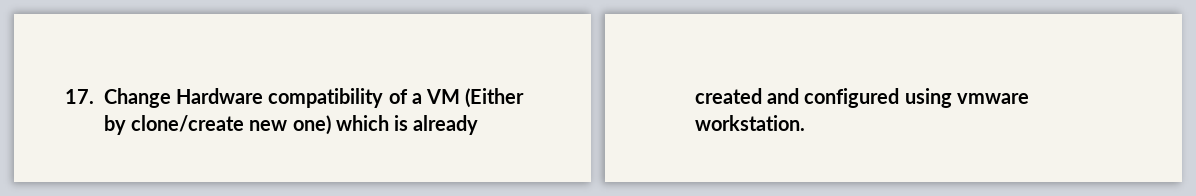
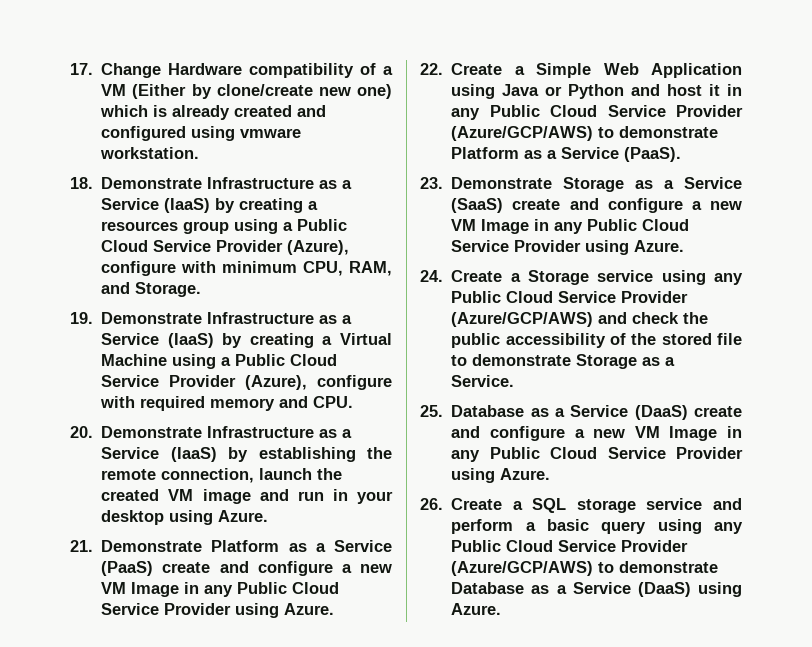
+ 18. Demonstrate Infrastructure as a Service (IaaS) by creating a resources group using a Public Cloud Service Provider (Azure), configure with minimum CPU, RAM, and Storage.
+ 19. Demonstrate Infrastructure as a Service (IaaS) by creating a Virtual Machine using a Public Cloud Service Provider (Azure), configure with required memory and CPU.
+ 20. Demonstrate Infrastructure as a Service (IaaS) by establishing the remote connection, launch the created VM image and run in your desktop using Azure.
+ 21. Demonstrate Platform as a Service (PaaS) create and configure a new VM Image in any Public Cloud Service Provider using Azure.
+ 22. Create a Simple Web Application using Java or Python and host it in any Public Cloud Service Provider (Azure/GCP/AWS) to demonstrate Platform as a Service (PaaS).
+ 23. Demonstrate Storage as a Service (SaaS) create and configure a new VM Image in any Public Cloud Service Provider using Azure.
+ 24. Create a Storage service using any Public Cloud Service Provider (Azure/GCP/AWS) and check the public accessibility of the stored file to demonstrate Storage as a Service.
+ 25. Database as a Service (DaaS) create and configure a new VM Image in any Public Cloud Service Provider using Azure.
+ 26. Create a SQL storage service and perform a basic query using any Public Cloud Service Provider (Azure/GCP/AWS) to demonstrate Database as a Service (DaaS) using Azure.

